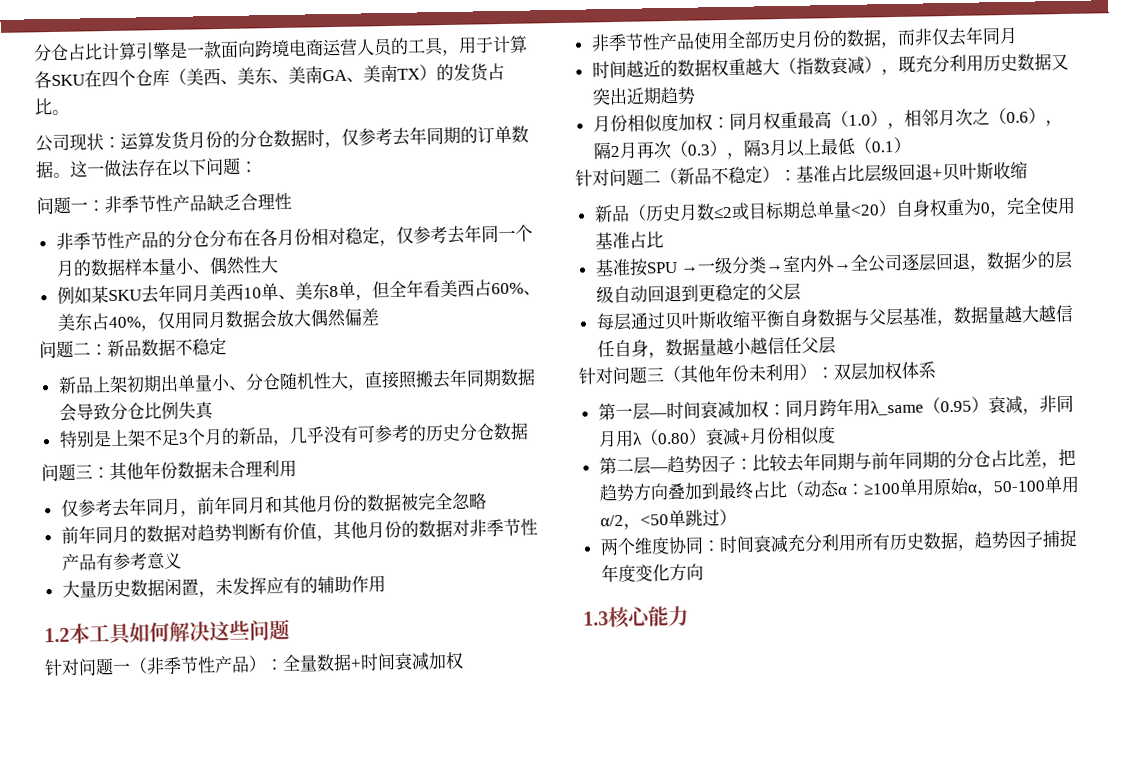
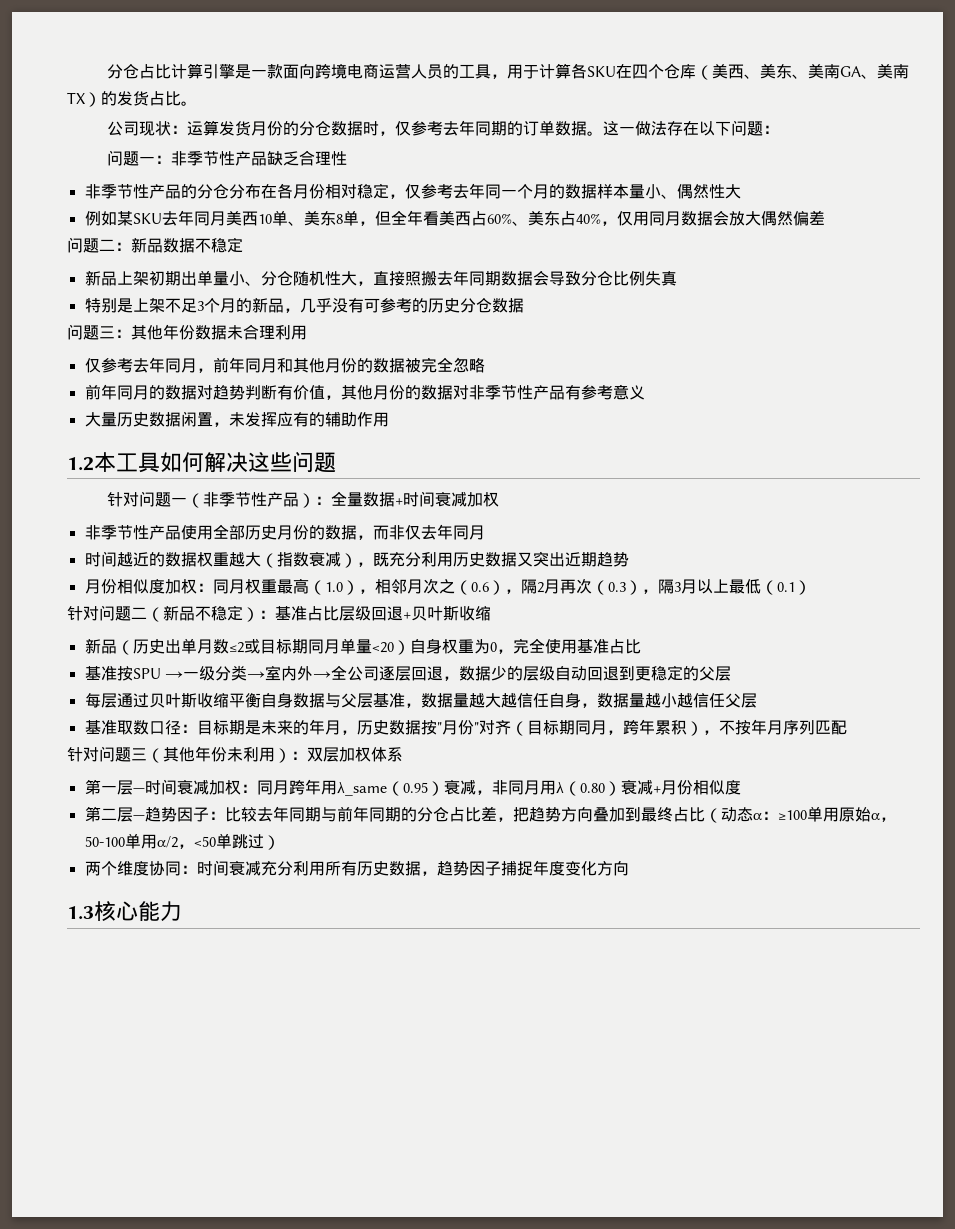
- 新品（历史月数≤2或目标期总单量<20）自身权重为0，完全使用基准占比
+ 新品（历史出单月数≤2或目标期同月单量<20）自身权重为0，完全使用基准占比
+ 基准取数口径：目标期是未来的年月，历史数据按"月份"对齐（目标期同月，跨年累积），不按年月序列匹配

